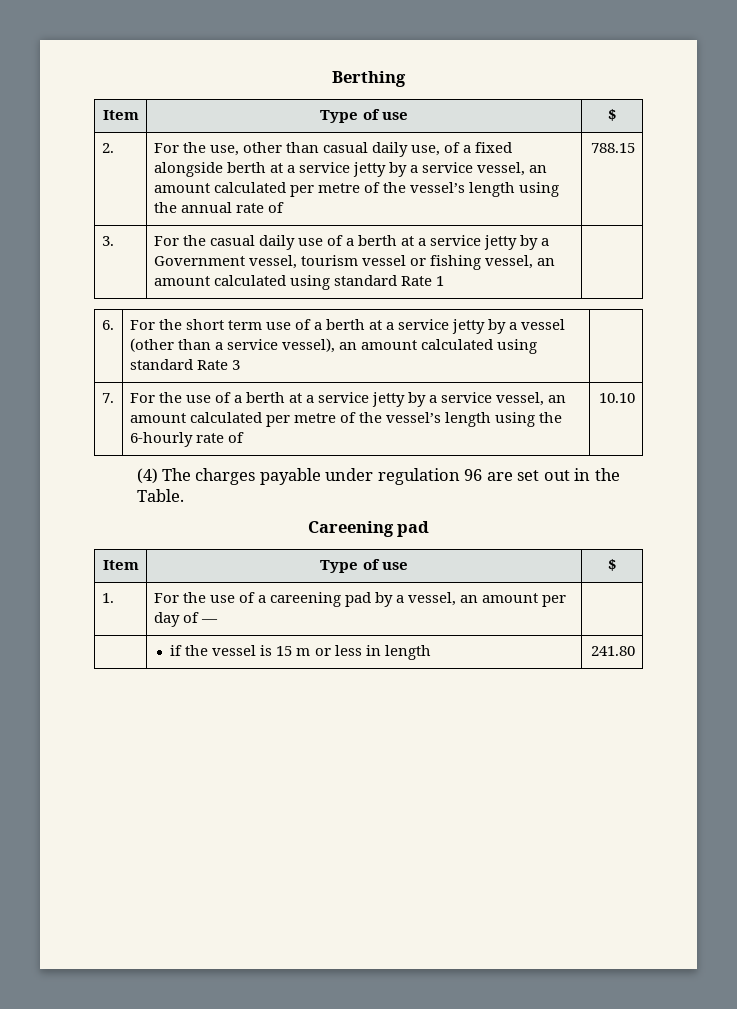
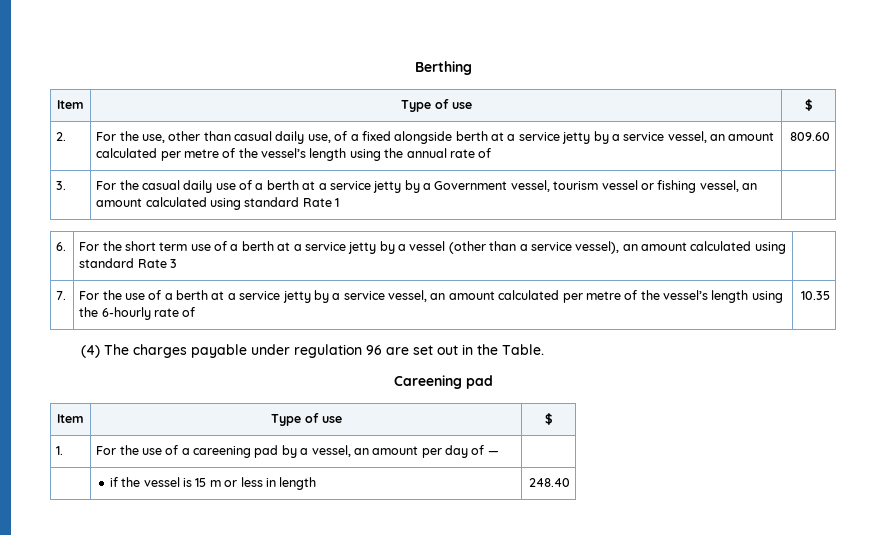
- 2. | For the use, other than casual daily use, of a fixed alongside berth at a service jetty by a service vessel, an amount calculated per metre of the vessel’s length using the annual rate of | 788.15
+ 2. | For the use, other than casual daily use, of a fixed alongside berth at a service jetty by a service vessel, an amount calculated per metre of the vessel’s length using the annual rate of | 809.60
- 7. | For the use of a berth at a service jetty by a service vessel, an amount calculated per metre of the vessel’s length using the 6-hourly rate of | 10.10
+ 7. | For the use of a berth at a service jetty by a service vessel, an amount calculated per metre of the vessel’s length using the 6-hourly rate of | 10.35
- | if the vessel is 15 m or less in length | 241.80
+ | if the vessel is 15 m or less in length | 248.40

